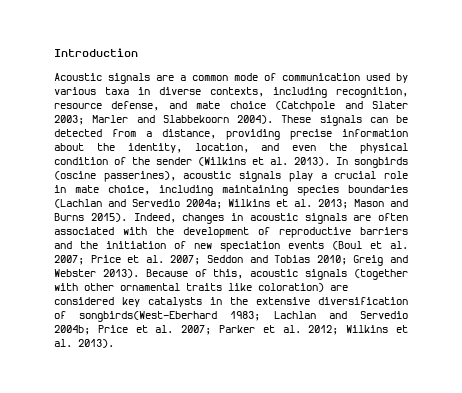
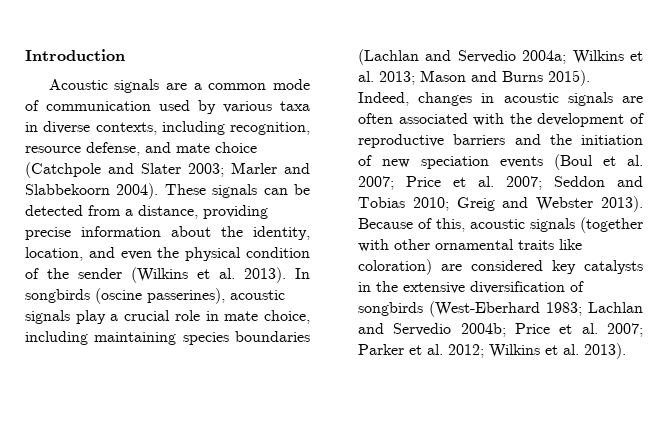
- Because of this, acoustic signals (together with other ornamental traits like coloration) are considered key catalysts in the extensive diversification of songbirds(West-Eberhard 1983; Lachlan and Servedio 2004b; Price et al. 2007; Parker et al. 2012; Wilkins et al. 2013).
+ Because of this, acoustic signals (together with other ornamental traits like coloration) are considered key catalysts in the extensive diversification of songbirds (West-Eberhard 1983; Lachlan and Servedio 2004b; Price et al. 2007; Parker et al. 2012; Wilkins et al. 2013).

